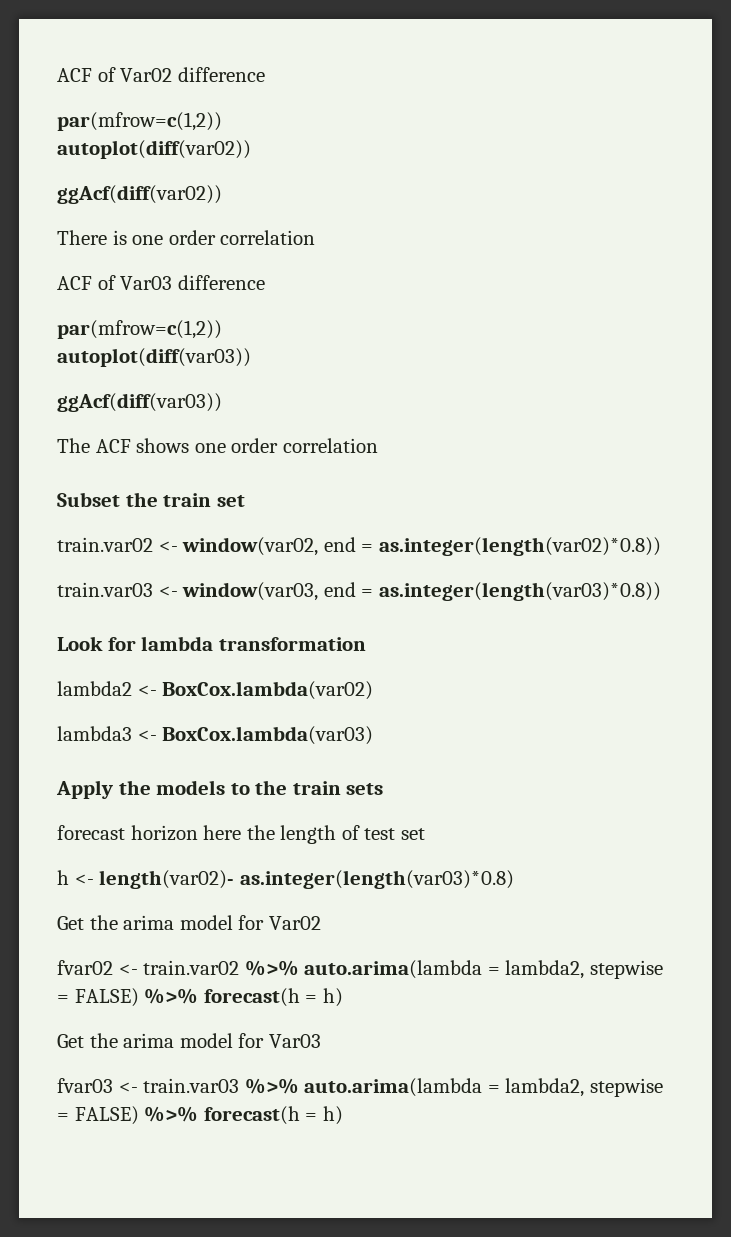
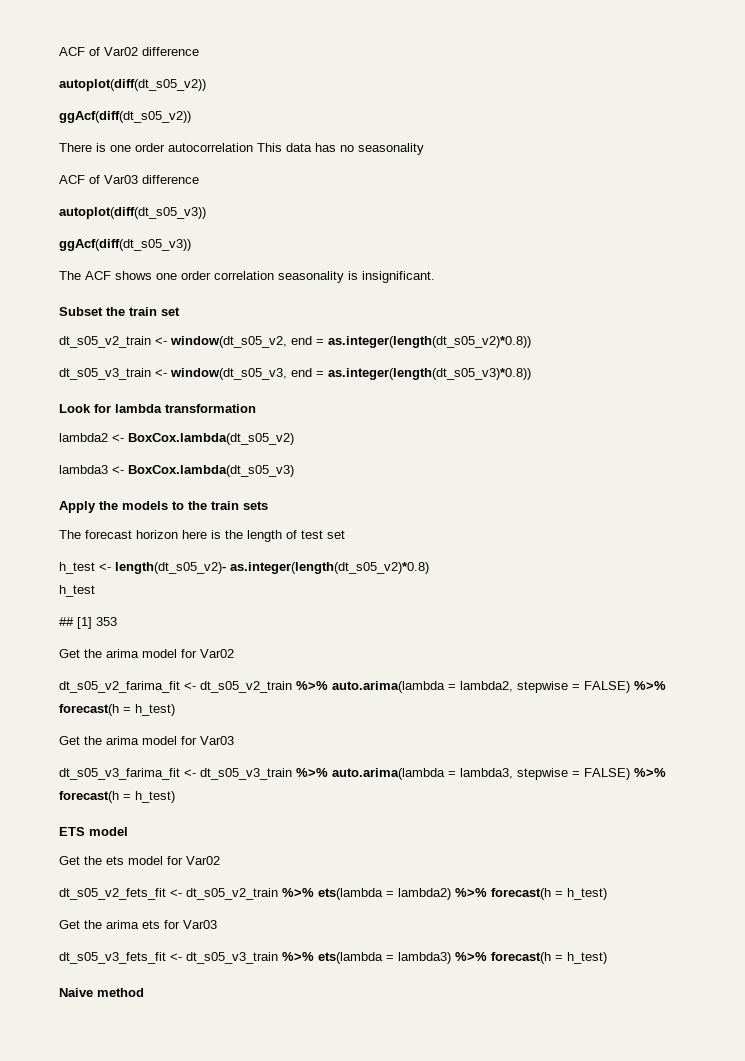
  ACF of Var02 difference
- par(mfrow=c(1,2))
- autoplot(diff(var02))
- ggAcf(diff(var02))
+ autoplot(diff(dt_s05_v2))
+ ggAcf(diff(dt_s05_v2))
- There is one order correlation
+ There is one order autocorrelation This data has no seasonality
  ACF of Var03 difference
- par(mfrow=c(1,2))
- autoplot(diff(var03))
- ggAcf(diff(var03))
+ autoplot(diff(dt_s05_v3))
+ ggAcf(diff(dt_s05_v3))
- The ACF shows one order correlation
+ The ACF shows one order correlation seasonality is insignificant.
- train.var02 <- window(var02, end = as.integer(length(var02)*0.8))
- train.var03 <- window(var03, end = as.integer(length(var03)*0.8))
+ dt_s05_v2_train <- window(dt_s05_v2, end = as.integer(length(dt_s05_v2)*0.8))
+ dt_s05_v3_train <- window(dt_s05_v3, end = as.integer(length(dt_s05_v3)*0.8))
- lambda2 <- BoxCox.lambda(var02)
+ lambda2 <- BoxCox.lambda(dt_s05_v2)
- lambda3 <- BoxCox.lambda(var03)
+ lambda3 <- BoxCox.lambda(dt_s05_v3)
- forecast horizon here the length of test set
+ The forecast horizon here is the length of test set
- h <- length(var02)- as.integer(length(var03)*0.8)
+ h_test <- length(dt_s05_v2)- as.integer(length(dt_s05_v2)*0.8)
+ h_test
+ ## [1] 353
- fvar02 <- train.var02 %>% auto.arima(lambda = lambda2, stepwise = FALSE) %>% forecast(h = h)
+ dt_s05_v2_farima_fit <- dt_s05_v2_train %>% auto.arima(lambda = lambda2, stepwise = FALSE) %>% forecast(h = h_test)
- fvar03 <- train.var03 %>% auto.arima(lambda = lambda2, stepwise = FALSE) %>% forecast(h = h)
+ dt_s05_v3_farima_fit <- dt_s05_v3_train %>% auto.arima(lambda = lambda3, stepwise = FALSE) %>% forecast(h = h_test)
+ ETS model
+ Get the ets model for Var02
+ dt_s05_v2_fets_fit <- dt_s05_v2_train %>% ets(lambda = lambda2) %>% forecast(h = h_test)
+ Get the arima ets for Var03
+ dt_s05_v3_fets_fit <- dt_s05_v3_train %>% ets(lambda = lambda3) %>% forecast(h = h_test)
+ Naive method

